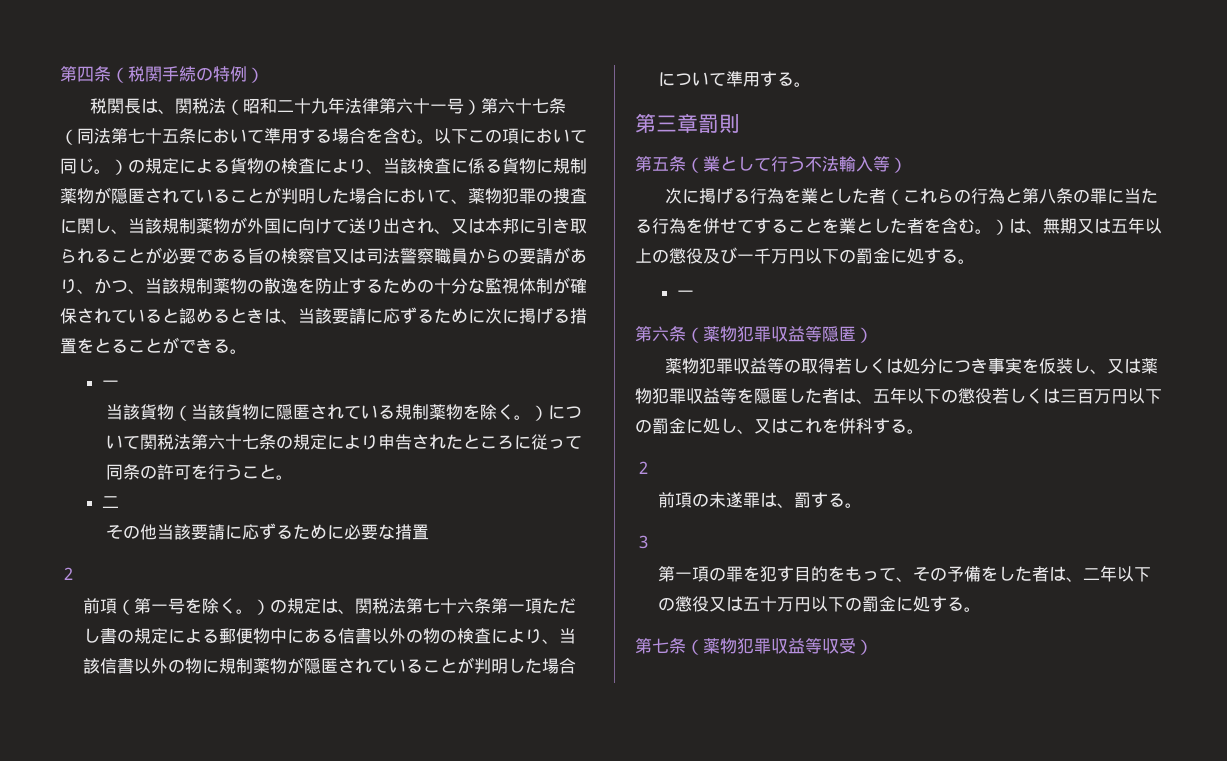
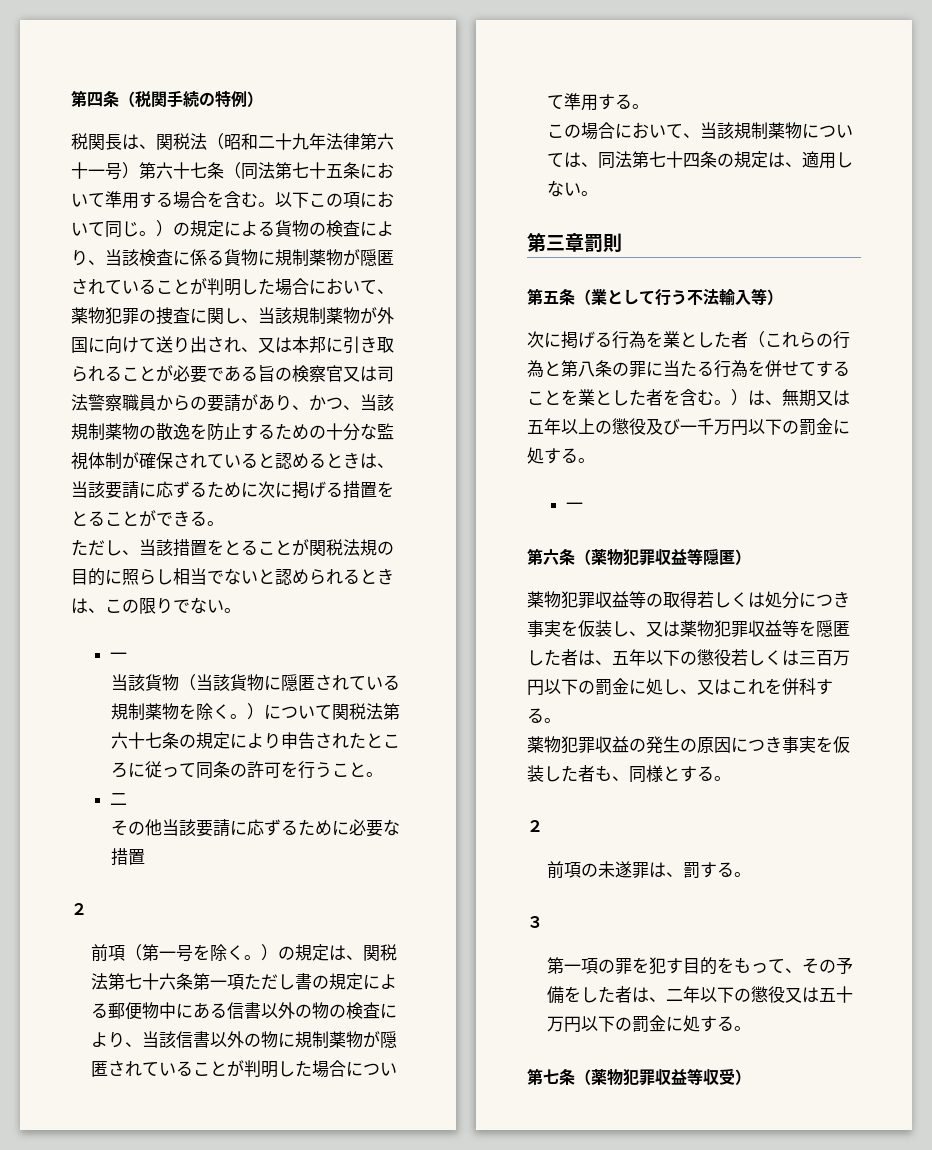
+ ただし、当該措置をとることが関税法規の目的に照らし相当でないと認められるときは、この限りでない。
+ この場合において、当該規制薬物については、同法第七十四条の規定は、適用しない。
+ 薬物犯罪収益の発生の原因につき事実を仮装した者も、同様とする。

